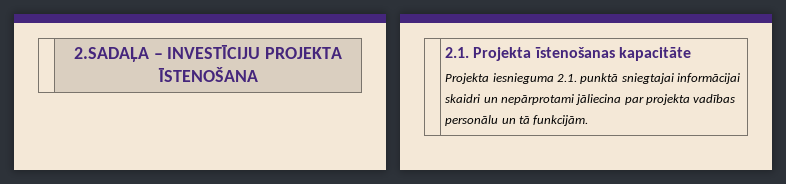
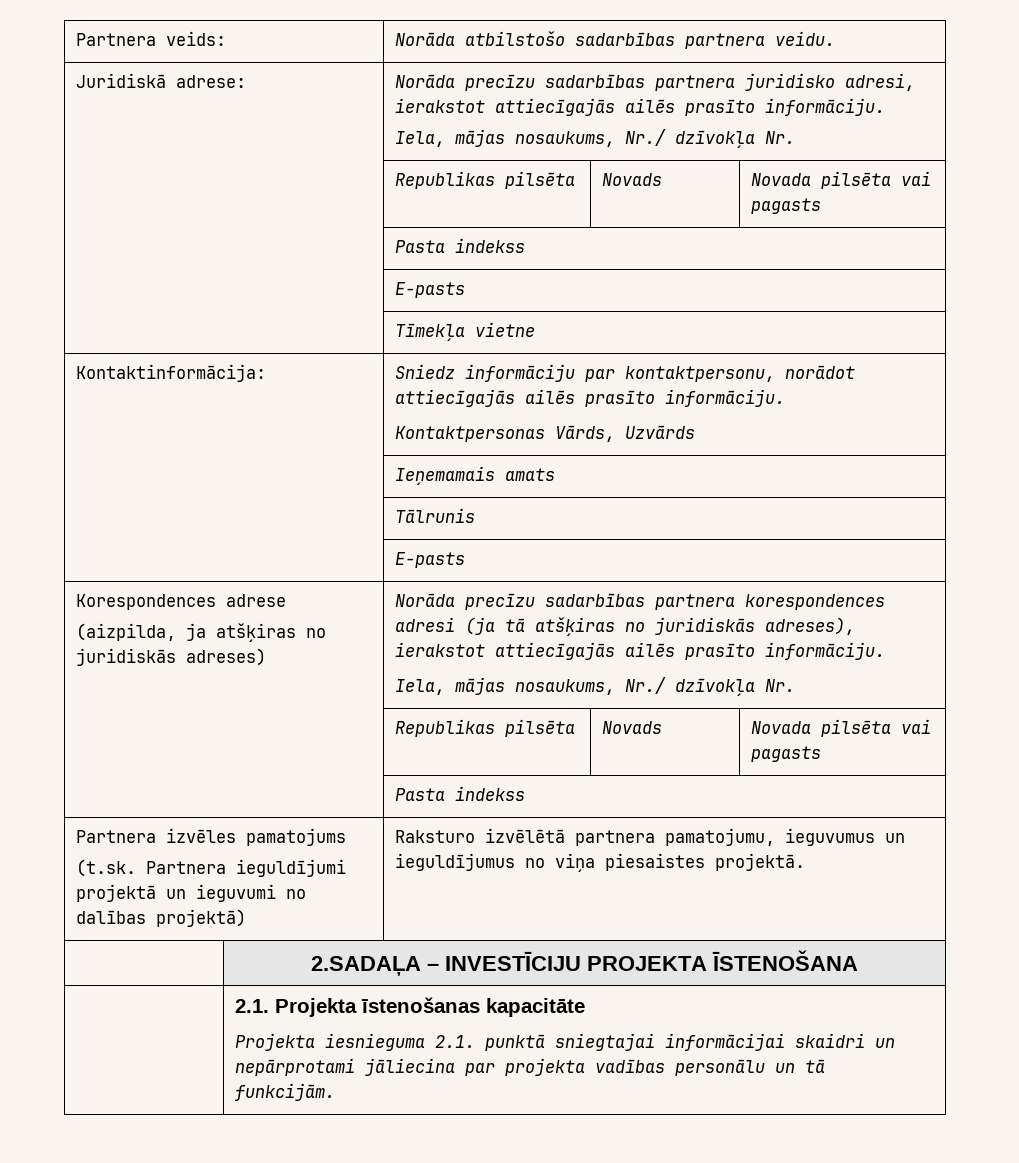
+ Partnera veids: | Norāda atbilstošo sadarbības partnera veidu.
+ Juridiskā adrese: | Norāda precīzu sadarbības partnera juridisko adresi, ierakstot attiecīgajās ailēs prasīto informāciju.
+ Iela, mājas nosaukums, Nr./ dzīvokļa Nr.
+ | Republikas pilsēta | Novads | Novada pilsēta vai pagasts
+ | Pasta indekss
+ | E-pasts
+ | Tīmekļa vietne
+ Kontaktinformācija: | Sniedz informāciju par kontaktpersonu, norādot attiecīgajās ailēs prasīto informāciju.
+ Kontaktpersonas Vārds, Uzvārds
+ | Ieņemamais amats
+ | Tālrunis
+ | E-pasts
+ Korespondences adrese
+ (aizpilda, ja atšķiras no juridiskās adreses) | Norāda precīzu sadarbības partnera korespondences adresi (ja tā atšķiras no juridiskās adreses), ierakstot attiecīgajās ailēs prasīto informāciju.
+ Iela, mājas nosaukums, Nr./ dzīvokļa Nr.
+ | Republikas pilsēta | Novads | Novada pilsēta vai pagasts
+ | Pasta indekss
+ Partnera izvēles pamatojums
+ (t.sk. Partnera ieguldījumi projektā un ieguvumi no dalības projektā) | Raksturo izvēlētā partnera pamatojumu, ieguvumus un ieguldījumus no viņa piesaistes projektā.

